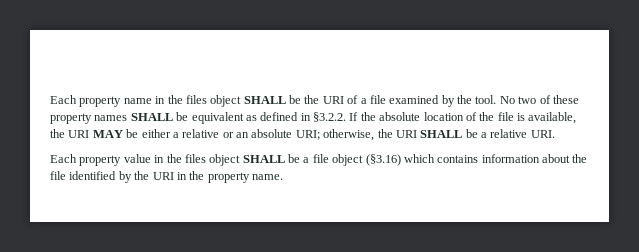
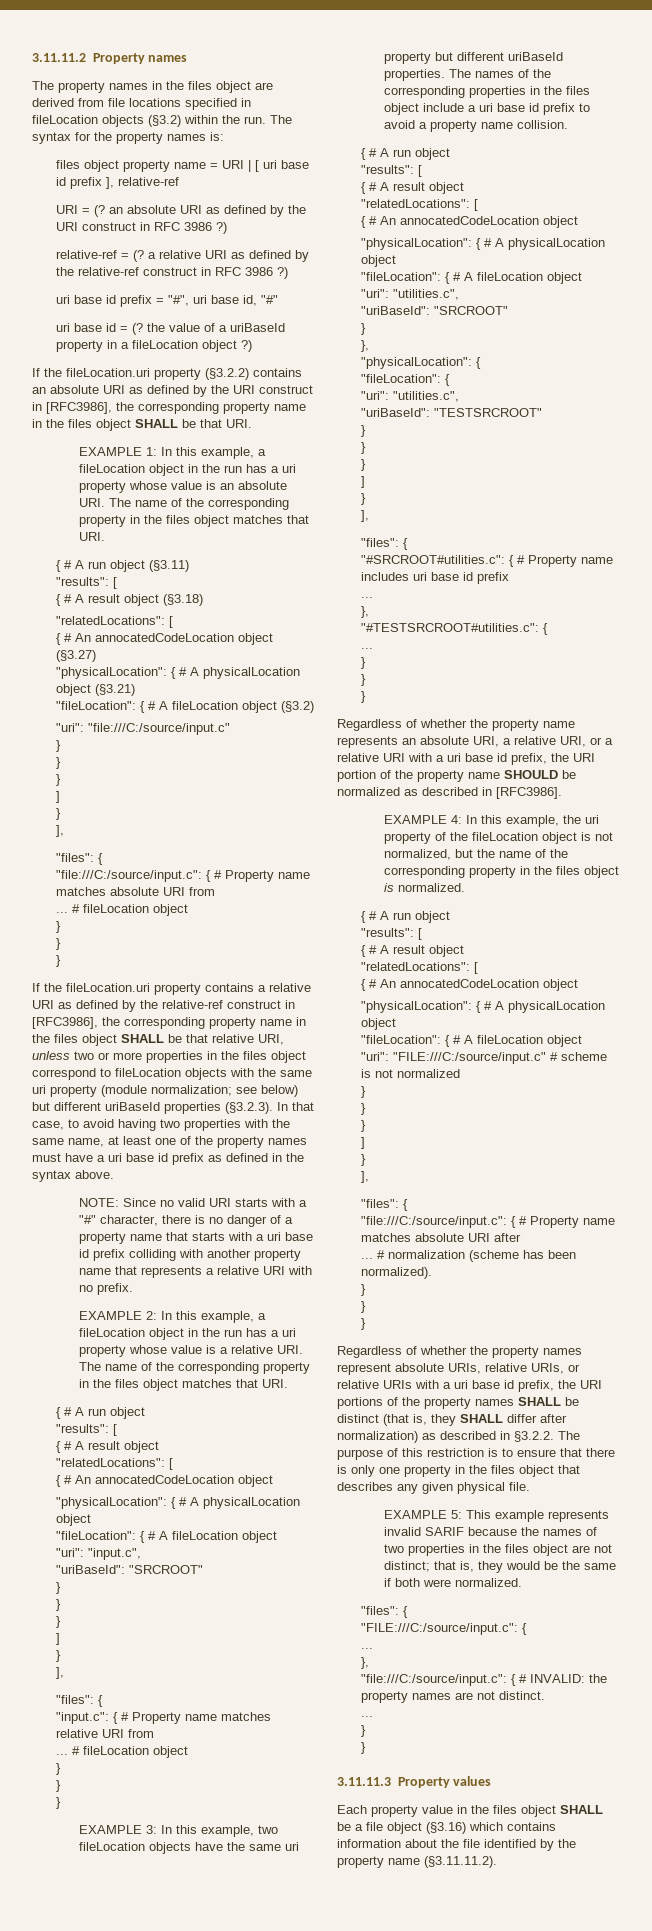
- Each property name in the files object SHALL be the URI of a file examined by the tool. No two of these property names SHALL be equivalent as defined in §3.2.2. If the absolute location of the file is available, the URI MAY be either a relative or an absolute URI; otherwise, the URI SHALL be a relative URI.
+ 3.11.11.2 Property names
+ The property names in the files object are derived from file locations specified in fileLocation objects (§3.2) within the run. The syntax for the property names is:
+ files object property name = URI | [ uri base id prefix ], relative-ref
+ URI = (? an absolute URI as defined by the URI construct in RFC 3986 ?)
+ relative-ref = (? a relative URI as defined by the relative-ref construct in RFC 3986 ?)
+ uri base id prefix = "#", uri base id, "#"
+ uri base id = (? the value of a uriBaseId property in a fileLocation object ?)
+ If the fileLocation.uri property (§3.2.2) contains an absolute URI as defined by the URI construct in [RFC3986], the corresponding property name in the files object SHALL be that URI.
+ EXAMPLE 1: In this example, a fileLocation object in the run has a uri property whose value is an absolute URI. The name of the corresponding property in the files object matches that URI.
+ { # A run object (§3.11)
+ "results": [
+ { # A result object (§3.18)
+ "relatedLocations": [
+ { # An annocatedCodeLocation object (§3.27)
+ "physicalLocation": { # A physicalLocation object (§3.21)
+ "fileLocation": { # A fileLocation object (§3.2)
+ "uri": "file:///C:/source/input.c"
+ }
+ }
+ }
+ ]
+ }
+ ],
+ "files": {
+ "file:///C:/source/input.c": { # Property name matches absolute URI from
+ ... # fileLocation object
+ }
+ }
+ }
+ If the fileLocation.uri property contains a relative URI as defined by the relative-ref construct in [RFC3986], the corresponding property name in the files object SHALL be that relative URI, unless two or more properties in the files object correspond to fileLocation objects with the same uri property (module normalization; see below) but different uriBaseId properties (§3.2.3). In that case, to avoid having two properties with the same name, at least one of the property names must have a uri base id prefix as defined in the syntax above.
+ NOTE: Since no valid URI starts with a "#" character, there is no danger of a property name that starts with a uri base id prefix colliding with another property name that represents a relative URI with no prefix.
+ EXAMPLE 2: In this example, a fileLocation object in the run has a uri property whose value is a relative URI. The name of the corresponding property in the files object matches that URI.
+ { # A run object
+ "results": [
+ { # A result object
+ "relatedLocations": [
+ { # An annocatedCodeLocation object
+ "physicalLocation": { # A physicalLocation object
+ "fileLocation": { # A fileLocation object
+ "uri": "input.c",
+ "uriBaseId": "SRCROOT"
+ }
+ }
+ }
+ ]
+ }
+ ],
+ "files": {
+ "input.c": { # Property name matches relative URI from
+ ... # fileLocation object
+ }
+ }
+ }
+ EXAMPLE 3: In this example, two fileLocation objects have the same uri property but different uriBaseId properties. The names of the corresponding properties in the files object include a uri base id prefix to avoid a property name collision.
+ { # A run object
+ "results": [
+ { # A result object
+ "relatedLocations": [
+ { # An annocatedCodeLocation object
+ "physicalLocation": { # A physicalLocation object
+ "fileLocation": { # A fileLocation object
+ "uri": "utilities.c",
+ "uriBaseId": "SRCROOT"
+ }
+ },
+ "physicalLocation": {
+ "fileLocation": {
+ "uri": "utilities.c",
+ "uriBaseId": "TESTSRCROOT"
+ }
+ }
+ }
+ ]
+ }
+ ],
+ "files": {
+ "#SRCROOT#utilities.c": { # Property name includes uri base id prefix
+ ...
+ },
+ "#TESTSRCROOT#utilities.c": {
+ ...
+ }
+ }
+ }
+ Regardless of whether the property name represents an absolute URI, a relative URI, or a relative URI with a uri base id prefix, the URI portion of the property name SHOULD be normalized as described in [RFC3986].
+ EXAMPLE 4: In this example, the uri property of the fileLocation object is not normalized, but the name of the corresponding property in the files object is normalized.
+ { # A run object
+ "results": [
+ { # A result object
+ "relatedLocations": [
+ { # An annocatedCodeLocation object
+ "physicalLocation": { # A physicalLocation object
+ "fileLocation": { # A fileLocation object
+ "uri": "FILE:///C:/source/input.c" # scheme is not normalized
+ }
+ }
+ }
+ ]
+ }
+ ],
+ "files": {
+ "file:///C:/source/input.c": { # Property name matches absolute URI after
+ ... # normalization (scheme has been normalized).
+ }
+ }
+ }
+ Regardless of whether the property names represent absolute URIs, relative URIs, or relative URIs with a uri base id prefix, the URI portions of the property names SHALL be distinct (that is, they SHALL differ after normalization) as described in §3.2.2. The purpose of this restriction is to ensure that there is only one property in the files object that describes any given physical file.
+ EXAMPLE 5: This example represents invalid SARIF because the names of two properties in the files object are not distinct; that is, they would be the same if both were normalized.
+ "files": {
+ "FILE:///C:/source/input.c": {
+ ...
+ },
+ "file:///C:/source/input.c": { # INVALID: the property names are not distinct.
+ ...
+ }
+ }
+ 3.11.11.3 Property values
- Each property value in the files object SHALL be a file object (§3.16) which contains information about the file identified by the URI in the property name.
+ Each property value in the files object SHALL be a file object (§3.16) which contains information about the file identified by the property name (§3.11.11.2).

